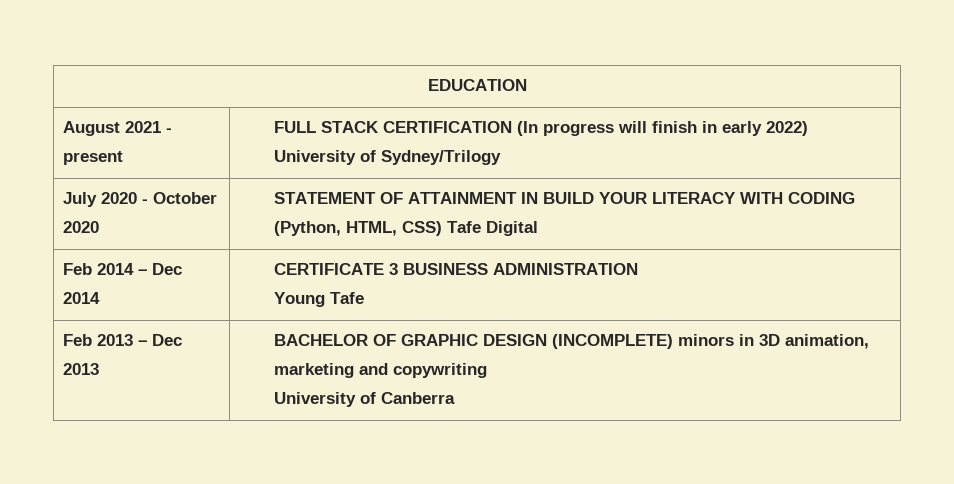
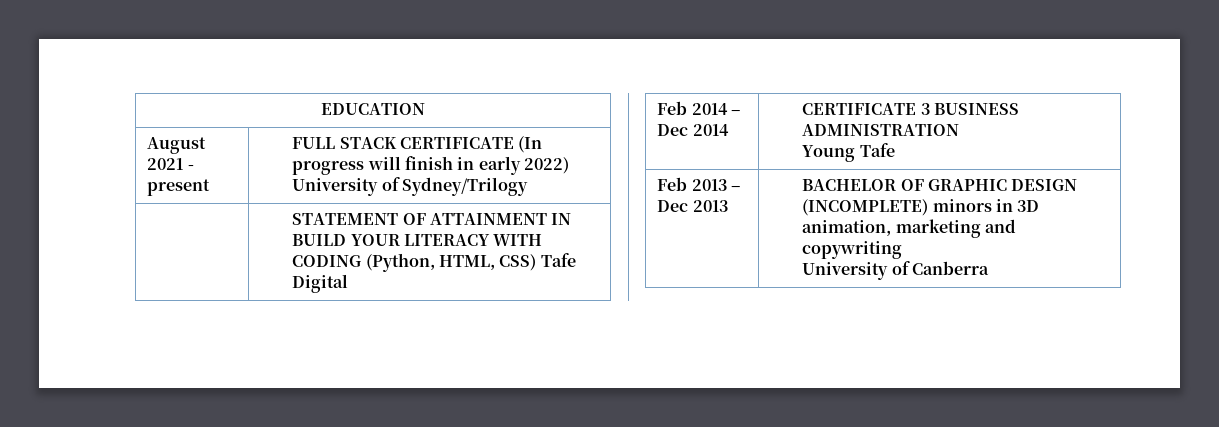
- August 2021 - present | FULL STACK CERTIFICATION (In progress will finish in early 2022) University of Sydney/Trilogy
+ August 2021 - present | FULL STACK CERTIFICATE (In progress will finish in early 2022) University of Sydney/Trilogy
- July 2020 - October 2020 | STATEMENT OF ATTAINMENT IN BUILD YOUR LITERACY WITH CODING (Python, HTML, CSS) Tafe Digital
+ | STATEMENT OF ATTAINMENT IN BUILD YOUR LITERACY WITH CODING (Python, HTML, CSS) Tafe Digital

